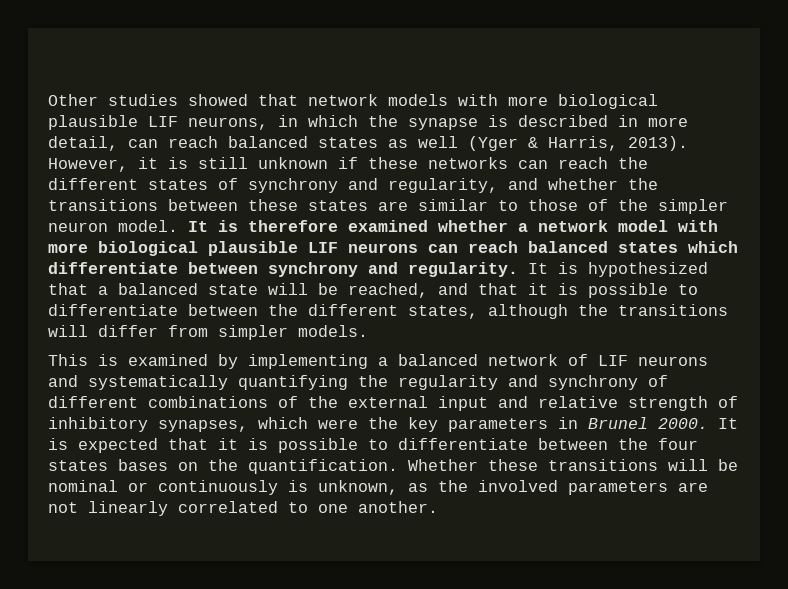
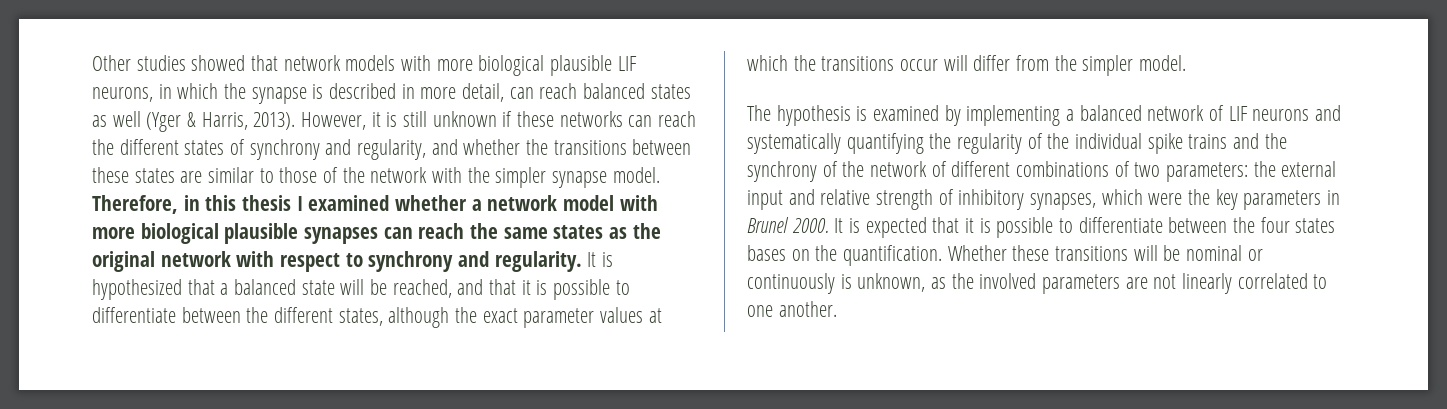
- However, it is still unknown if these networks can reach the different states of synchrony and regularity, and whether the transitions between these states are similar to those of the simpler neuron model. It is therefore examined whether a network model with more biological plausible LIF neurons can reach balanced states which differentiate between synchrony and regularity.
+ However, it is still unknown if these networks can reach the different states of synchrony and regularity, and whether the transitions between these states are similar to those of the network with the simpler synapse model. Therefore, in this thesis I examined whether a network model with more biological plausible synapses can reach the same states as the original network with respect to synchrony and regularity.
- It is hypothesized that a balanced state will be reached, and that it is possible to differentiate between the different states, although the transitions will differ from simpler models.
- This is examined by implementing a balanced network of LIF neurons and systematically quantifying the regularity and synchrony of different combinations of the external input and relative strength of inhibitory synapses, which were the key parameters in Brunel 2000.
+ It is hypothesized that a balanced state will be reached, and that it is possible to differentiate between the different states, although the exact parameter values at which the transitions occur will differ from the simpler model.
+ The hypothesis is examined by implementing a balanced network of LIF neurons and systematically quantifying the regularity of the individual spike trains and the synchrony of the network of different combinations of two parameters: the external input and relative strength of inhibitory synapses, which were the key parameters in Brunel 2000.

